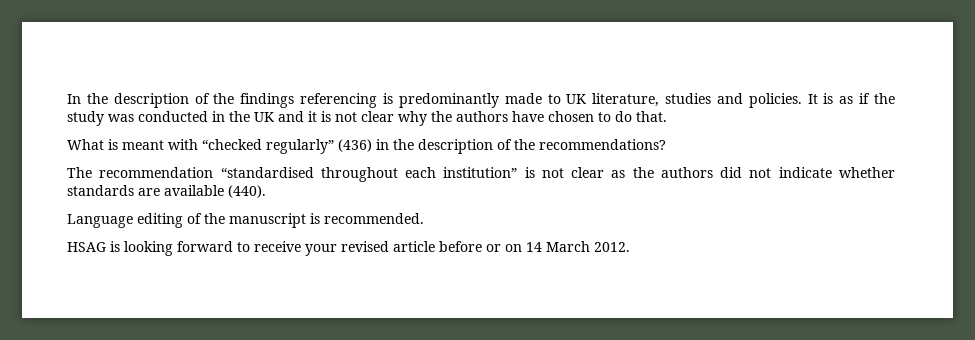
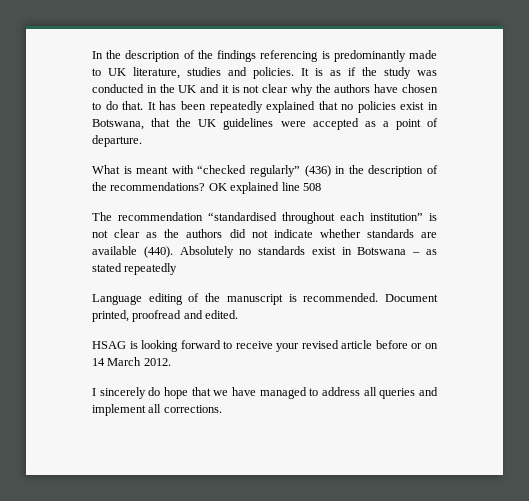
+ It has been repeatedly explained that no policies exist in Botswana, that the UK guidelines were accepted as a point of departure.
+ OK explained line 508
+ Absolutely no standards exist in Botswana – as stated repeatedly
+ Document printed, proofread and edited.
+ I sincerely do hope that we have managed to address all queries and implement all corrections.

